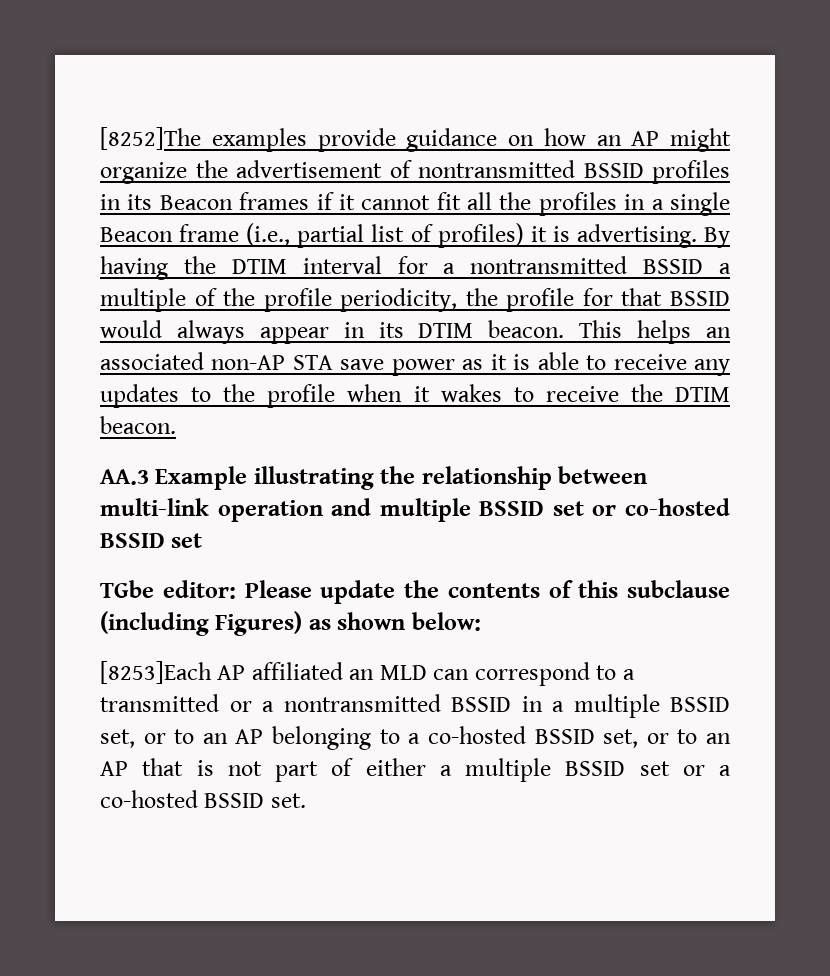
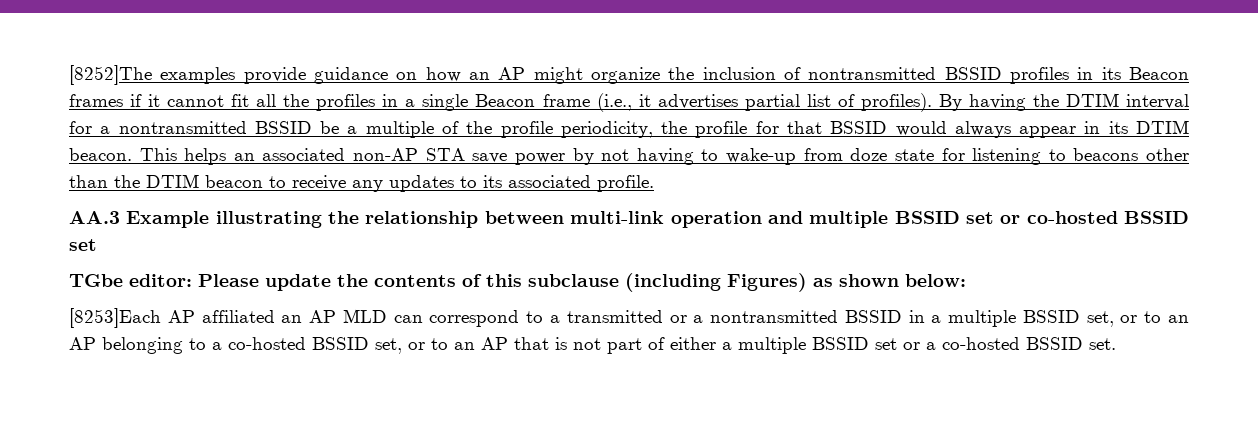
- [8252]The examples provide guidance on how an AP might organize the advertisement of nontransmitted BSSID profiles in its Beacon frames if it cannot fit all the profiles in a single Beacon frame (i.e., partial list of profiles) it is advertising.
+ [8252]The examples provide guidance on how an AP might organize the inclusion of nontransmitted BSSID profiles in its Beacon frames if it cannot fit all the profiles in a single Beacon frame (i.e., it advertises partial list of profiles).
- By having the DTIM interval for a nontransmitted BSSID a multiple of the profile periodicity, the profile for that BSSID would always appear in its DTIM beacon.
+ By having the DTIM interval for a nontransmitted BSSID be a multiple of the profile periodicity, the profile for that BSSID would always appear in its DTIM beacon.
- This helps an associated non-AP STA save power as it is able to receive any updates to the profile when it wakes to receive the DTIM beacon.
+ This helps an associated non-AP STA save power by not having to wake-up from doze state for listening to beacons other than the DTIM beacon to receive any updates to its associated profile.
- [8253]Each AP affiliated an MLD can correspond to a transmitted or a nontransmitted BSSID in a multiple BSSID set, or to an AP belonging to a co-hosted BSSID set, or to an AP that is not part of either a multiple BSSID set or a co-hosted BSSID set.
+ [8253]Each AP affiliated an AP MLD can correspond to a transmitted or a nontransmitted BSSID in a multiple BSSID set, or to an AP belonging to a co-hosted BSSID set, or to an AP that is not part of either a multiple BSSID set or a co-hosted BSSID set.

